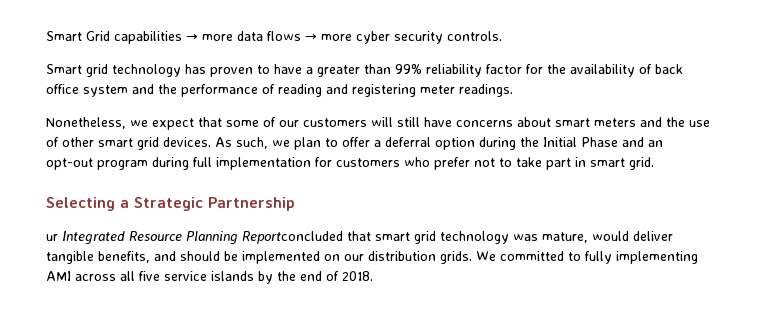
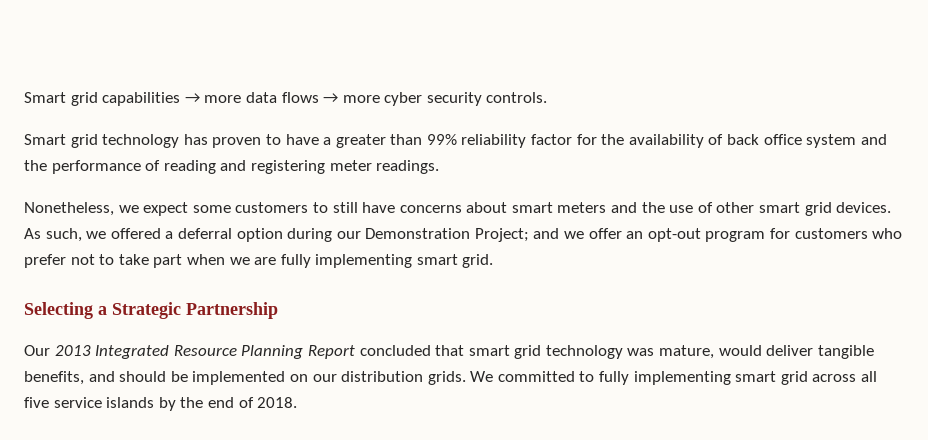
- Smart Grid capabilities → more data flows → more cyber security controls.
+ Smart grid capabilities → more data flows → more cyber security controls.
- Nonetheless, we expect that some of our customers will still have concerns about smart meters and the use of other smart grid devices.
+ Nonetheless, we expect some customers to still have concerns about smart meters and the use of other smart grid devices.
- As such, we plan to offer a deferral option during the Initial Phase and an opt-out program during full implementation for customers who prefer not to take part in smart grid.
+ As such, we offered a deferral option during our Demonstration Project; and we offer an opt-out program for customers who prefer not to take part when we are fully implementing smart grid.
- ur Integrated Resource Planning Reportconcluded that smart grid technology was mature, would deliver tangible benefits, and should be implemented on our distribution grids.
+ Our 2013 Integrated Resource Planning Report concluded that smart grid technology was mature, would deliver tangible benefits, and should be implemented on our distribution grids.
- We committed to fully implementing AMI across all five service islands by the end of 2018.
+ We committed to fully implementing smart grid across all five service islands by the end of 2018.

